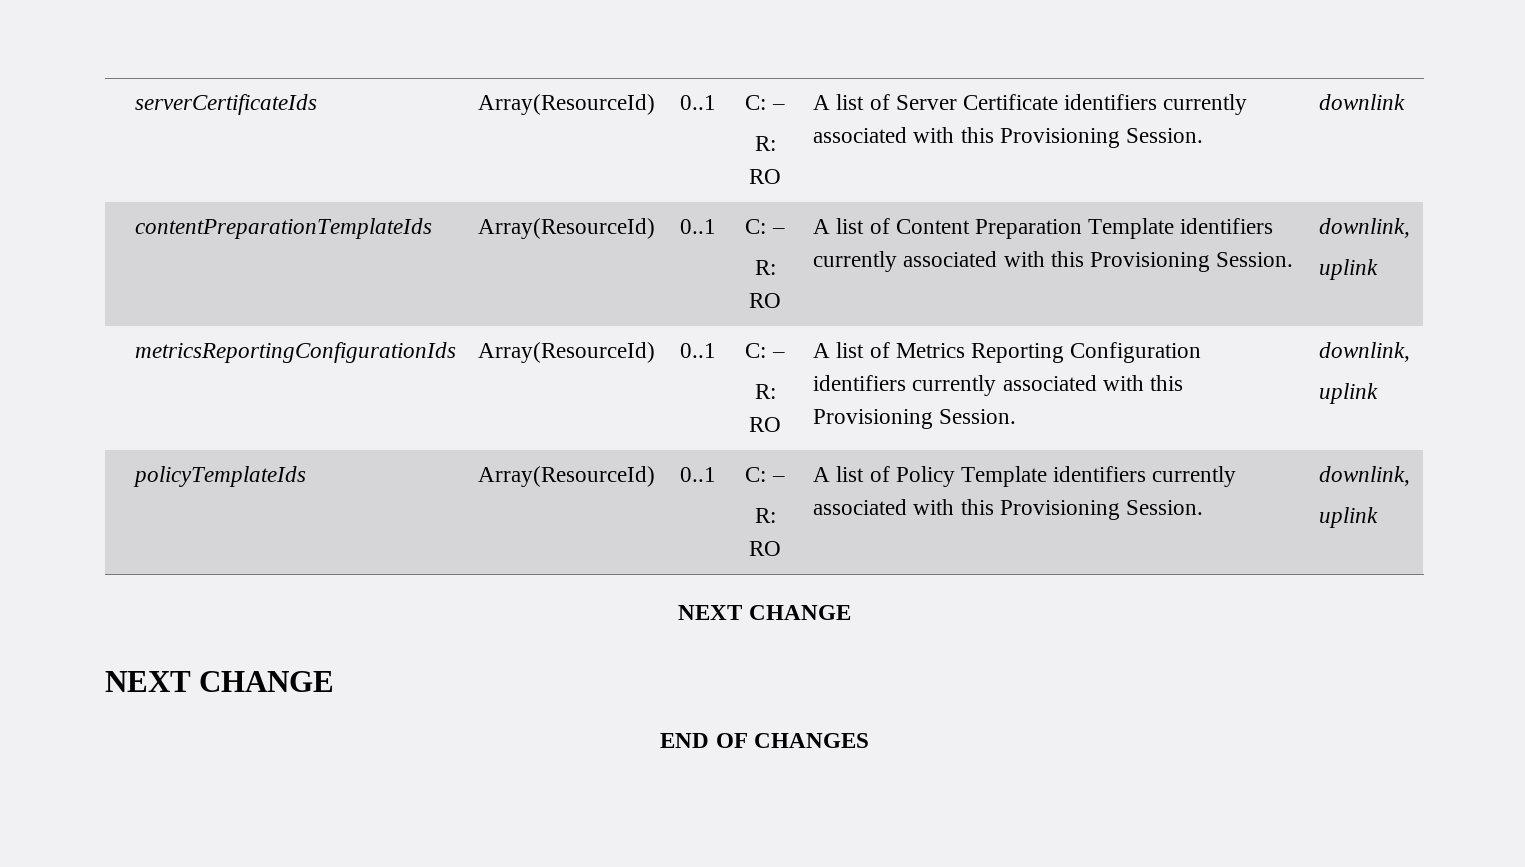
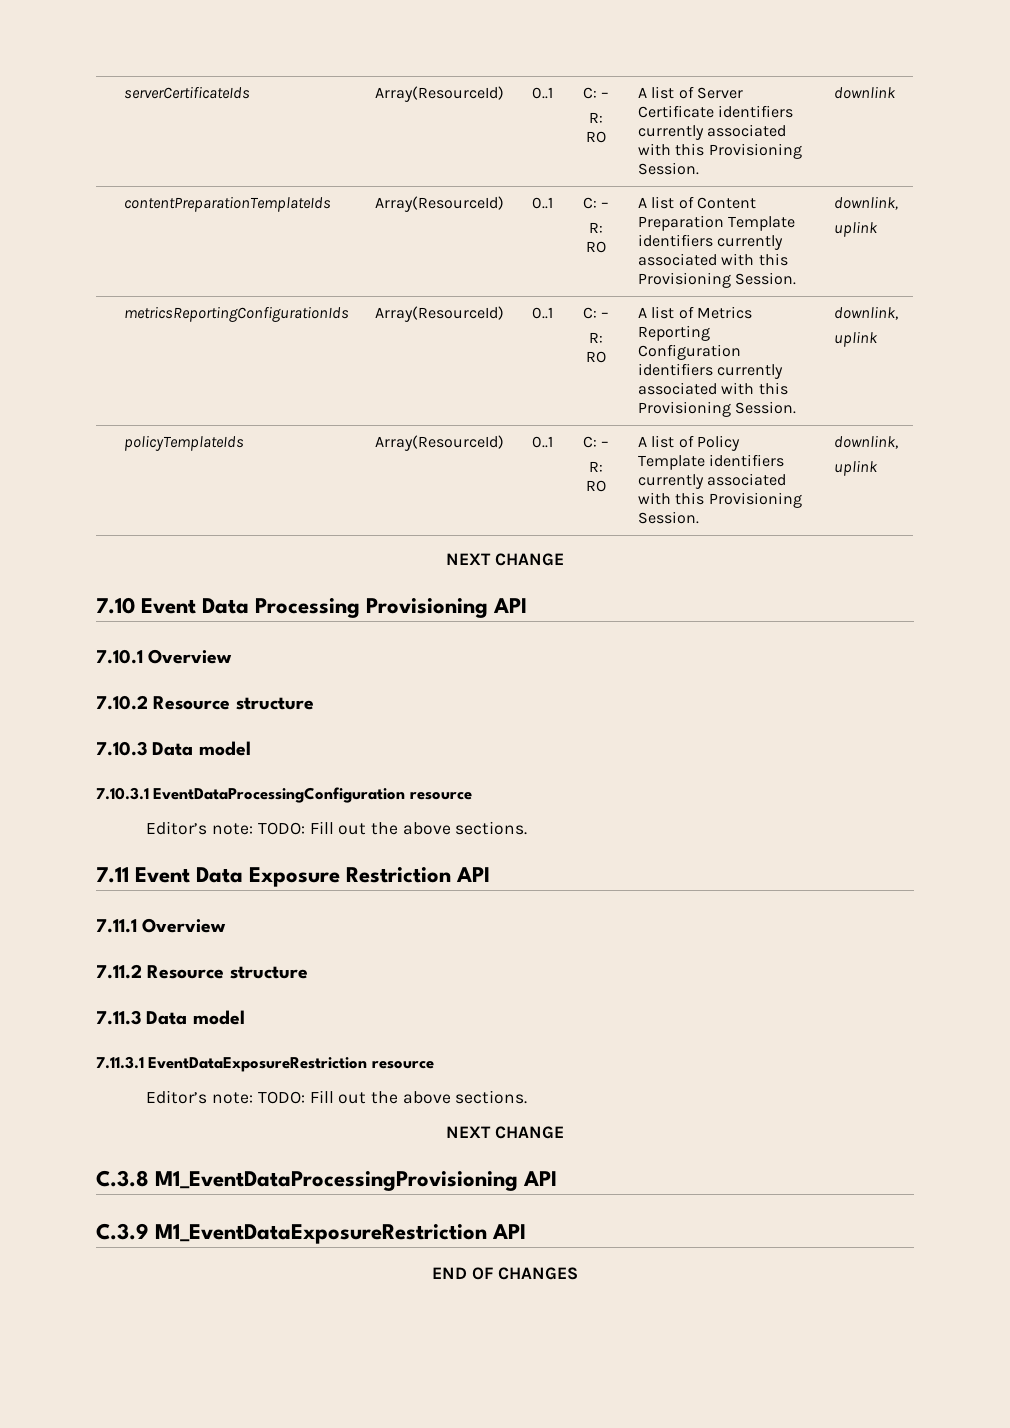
  policyTemplateIds | Array(ResourceId) | 0..1 | C: –
  R: RO | A list of Policy Template identifiers currently associated with this Provisioning Session. | downlink,
  uplink
  NEXT CHANGE
+ 7.10 Event Data Processing Provisioning API
+ 7.10.1 Overview
+ 7.10.2 Resource structure
+ 7.10.3 Data model
+ 7.10.3.1 EventDataProcessingConfiguration resource
+ Editor’s note: TODO: Fill out the above sections.
+ 7.11 Event Data Exposure Restriction API
+ 7.11.1 Overview
+ 7.11.2 Resource structure
+ 7.11.3 Data model
+ 7.11.3.1 EventDataExposureRestriction resource
+ Editor’s note: TODO: Fill out the above sections.
  NEXT CHANGE
+ C.3.8 M1_EventDataProcessingProvisioning API
+ C.3.9 M1_EventDataExposureRestriction API

